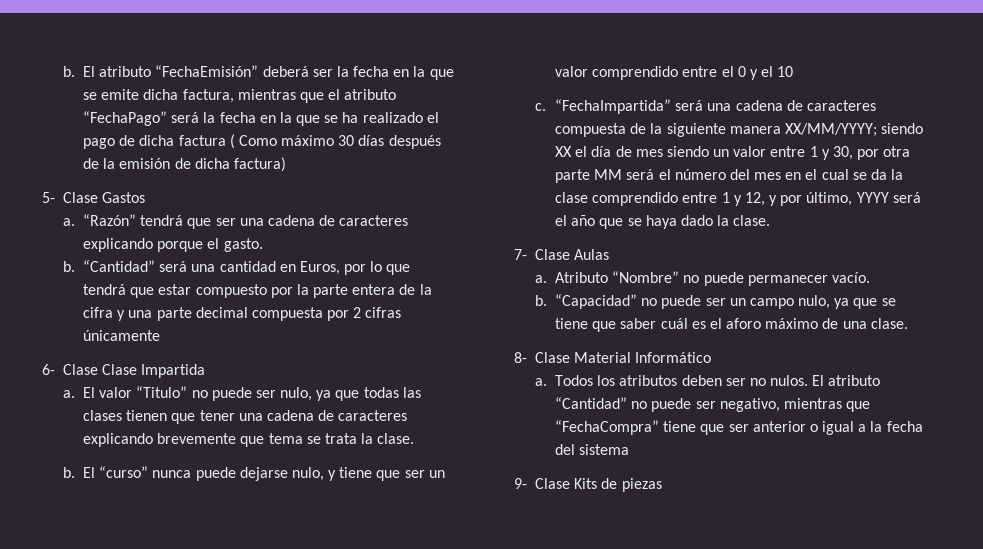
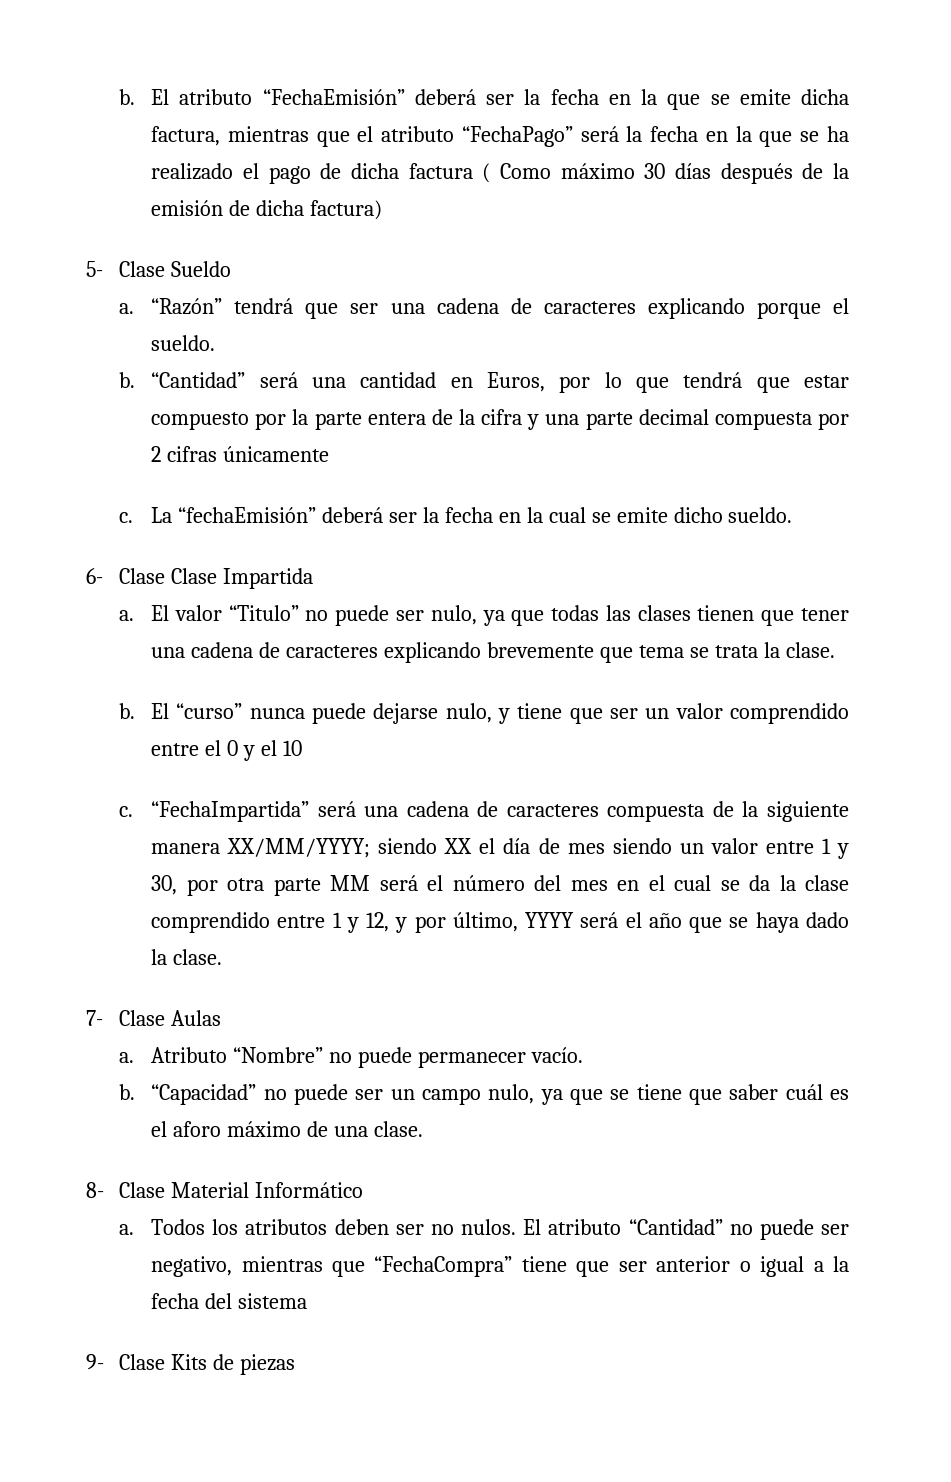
- 5- Clase Gastos
+ 5- Clase Sueldo
- “Razón” tendrá que ser una cadena de caracteres explicando porque el gasto.
+ “Razón” tendrá que ser una cadena de caracteres explicando porque el sueldo.
+ c. La “fechaEmisión” deberá ser la fecha en la cual se emite dicho sueldo.

